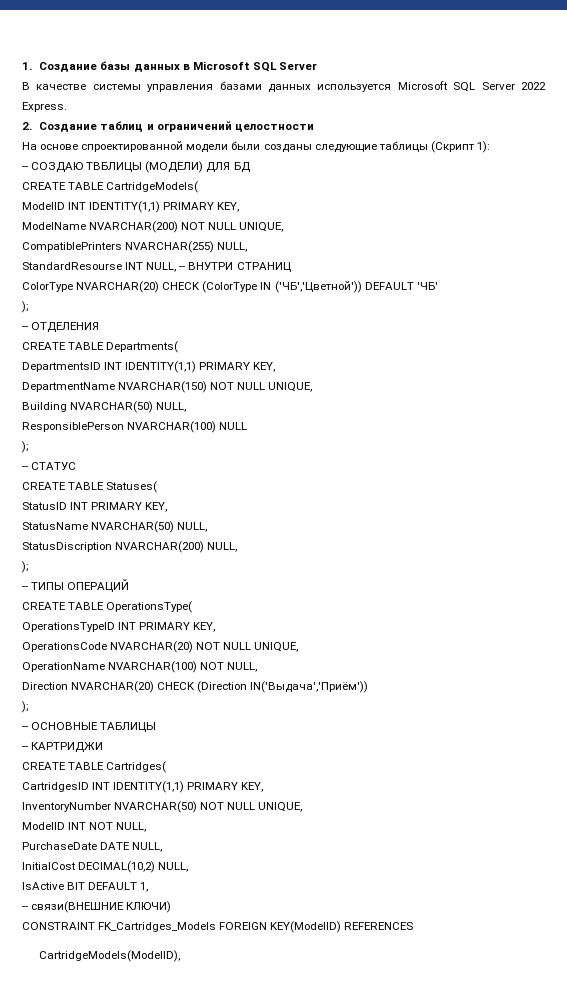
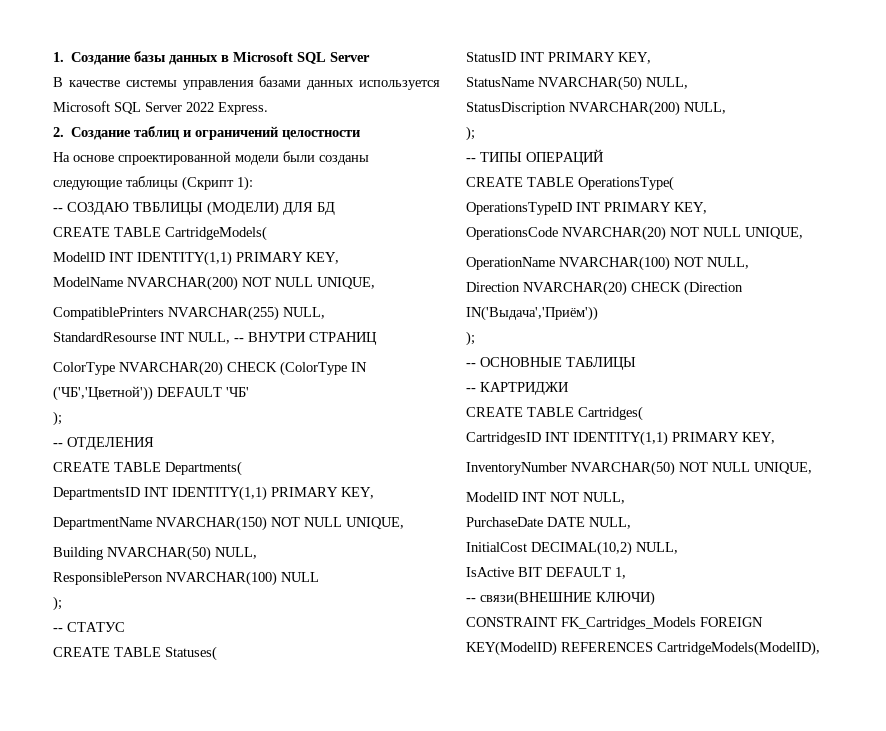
- CONSTRAINT FK_Cartridges_Models FOREIGN KEY(ModelID) REFERENCES
- CartridgeModels(ModelID),
+ CONSTRAINT FK_Cartridges_Models FOREIGN KEY(ModelID) REFERENCES CartridgeModels(ModelID),

